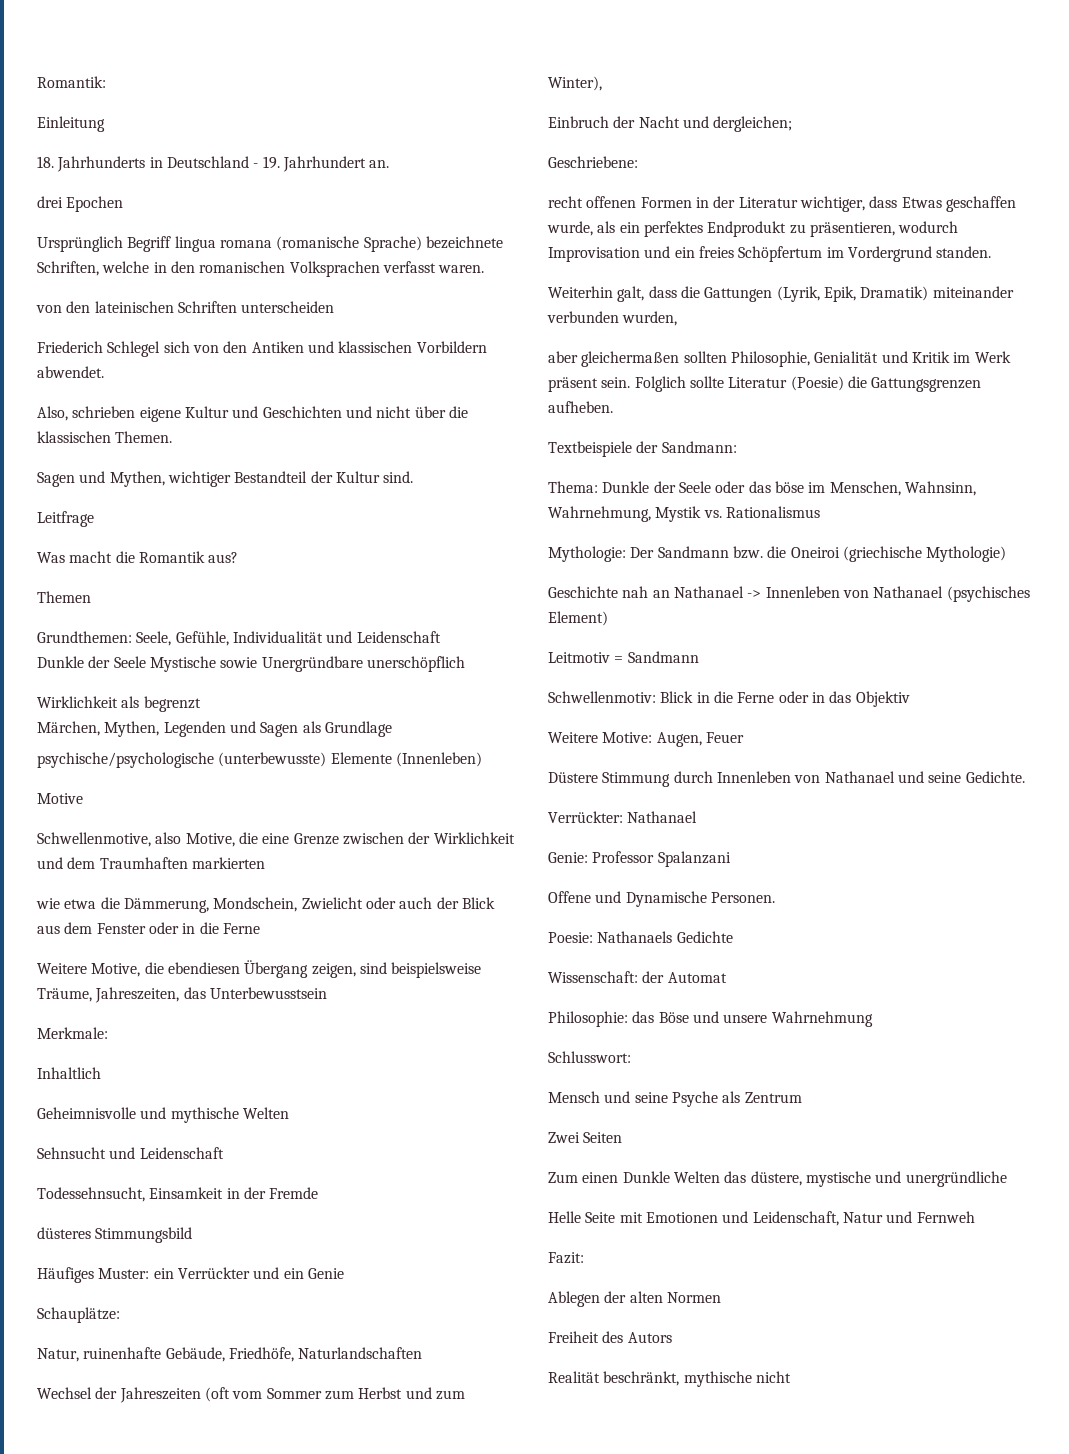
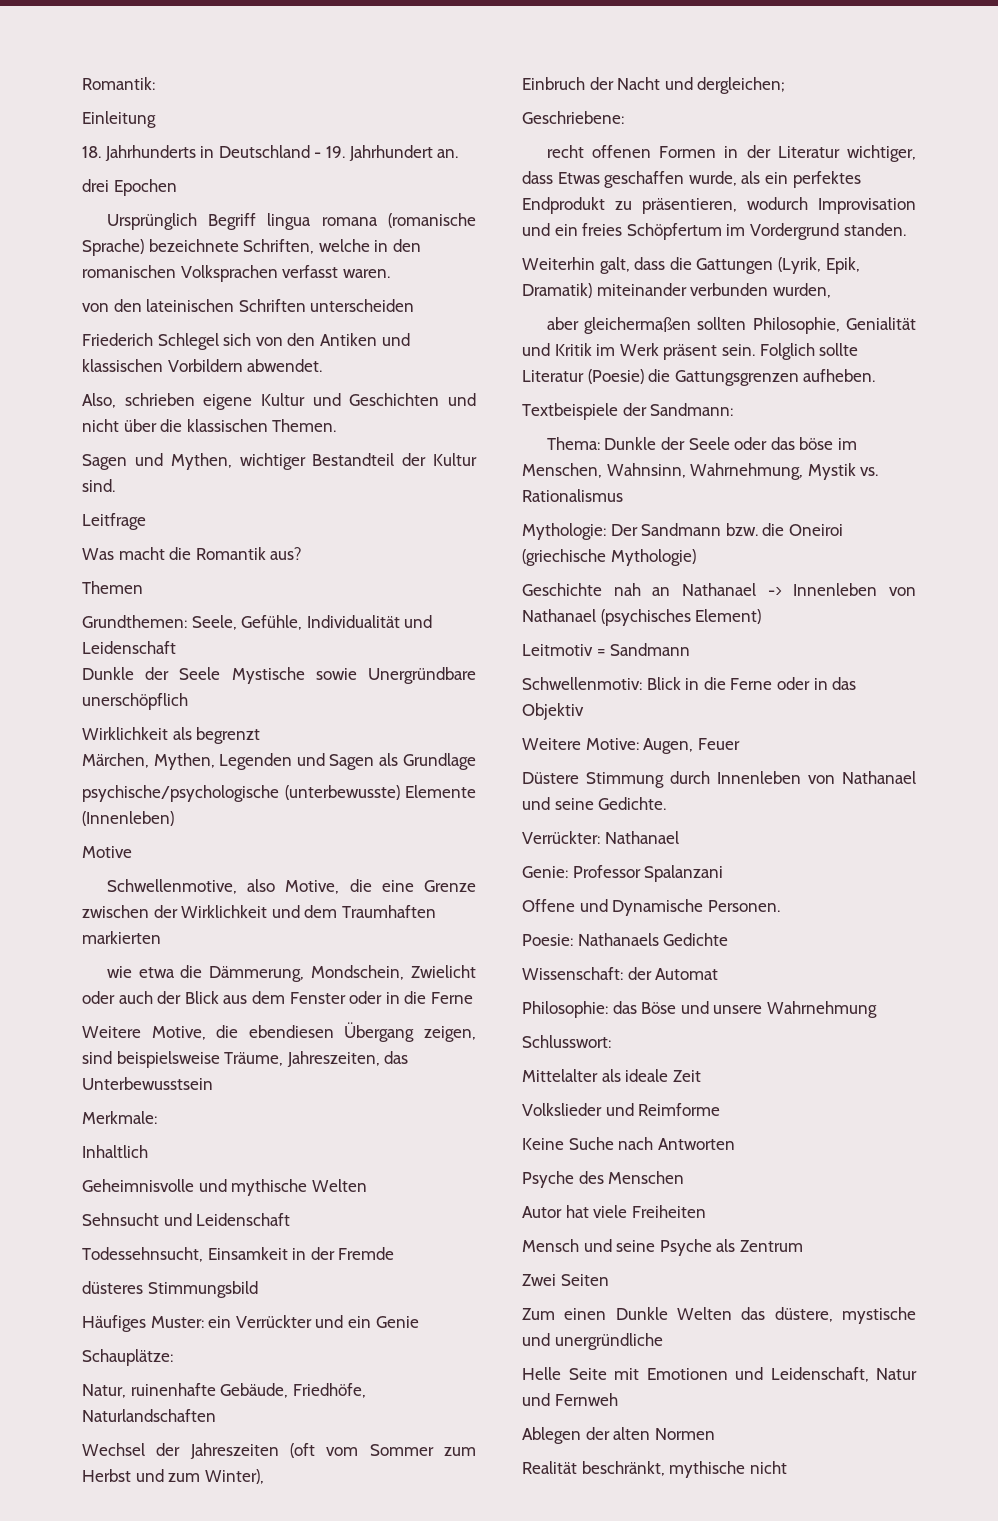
+ Mittelalter als ideale Zeit
+ Volkslieder und Reimforme
+ Keine Suche nach Antworten
+ Psyche des Menschen
+ Autor hat viele Freiheiten
- Fazit:
- Freiheit des Autors

